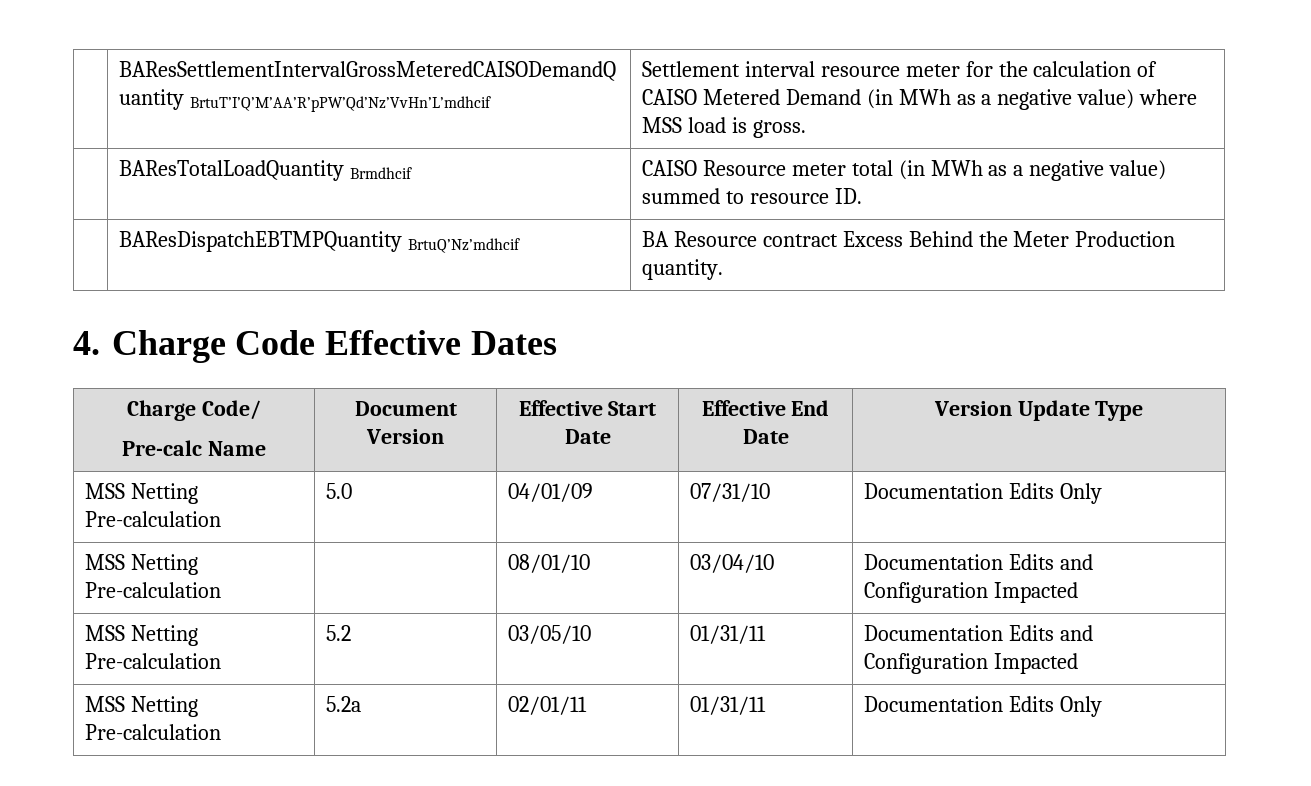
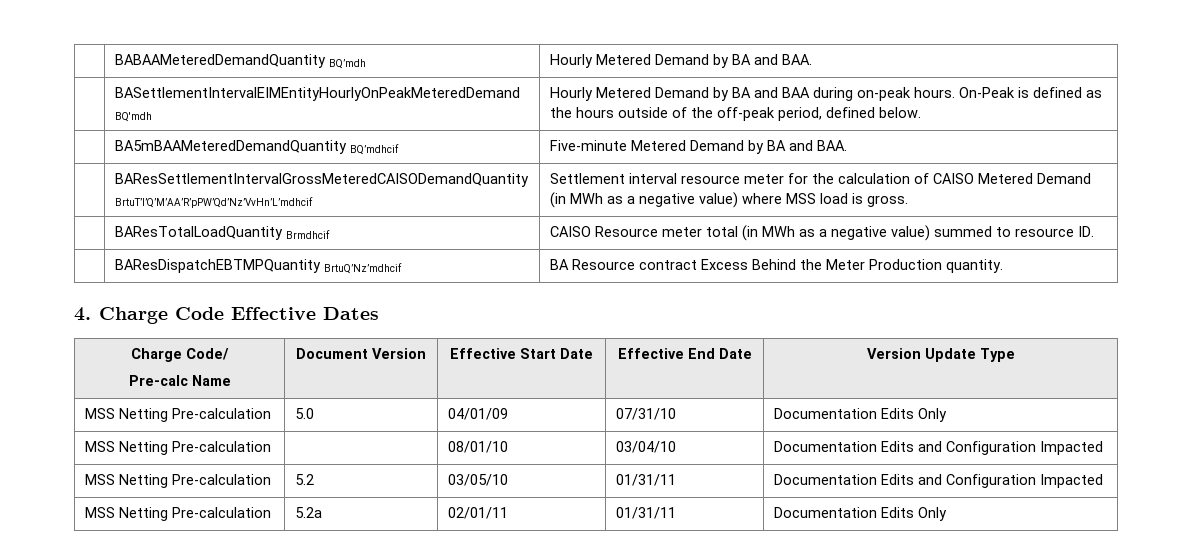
+ | BABAAMeteredDemandQuantity BQ’mdh | Hourly Metered Demand by BA and BAA.
+ | BASettlementIntervalEIMEntityHourlyOnPeakMeteredDemand BQ'mdh | Hourly Metered Demand by BA and BAA during on-peak hours. On-Peak is defined as the hours outside of the off-peak period, defined below.
+ | BA5mBAAMeteredDemandQuantity BQ’mdhcif | Five-minute Metered Demand by BA and BAA.

